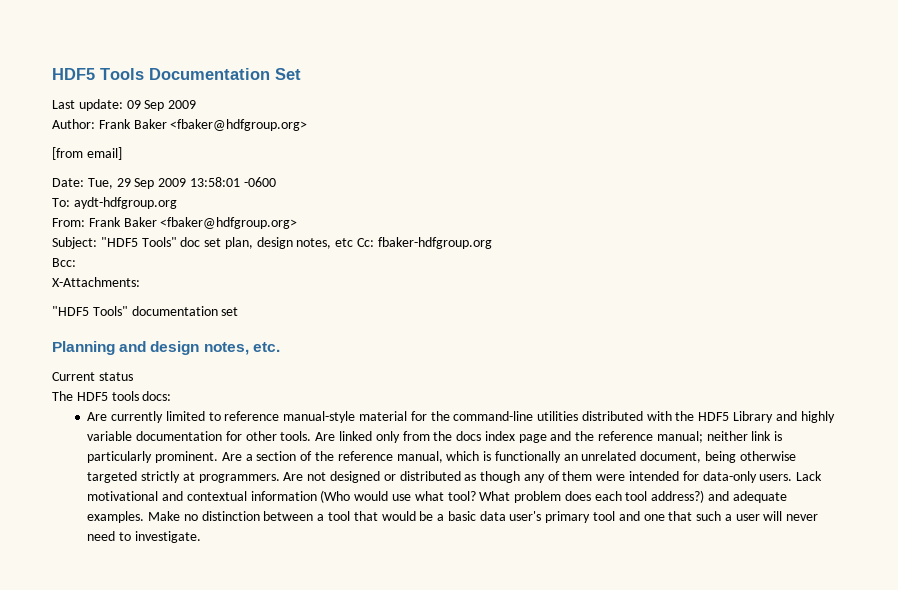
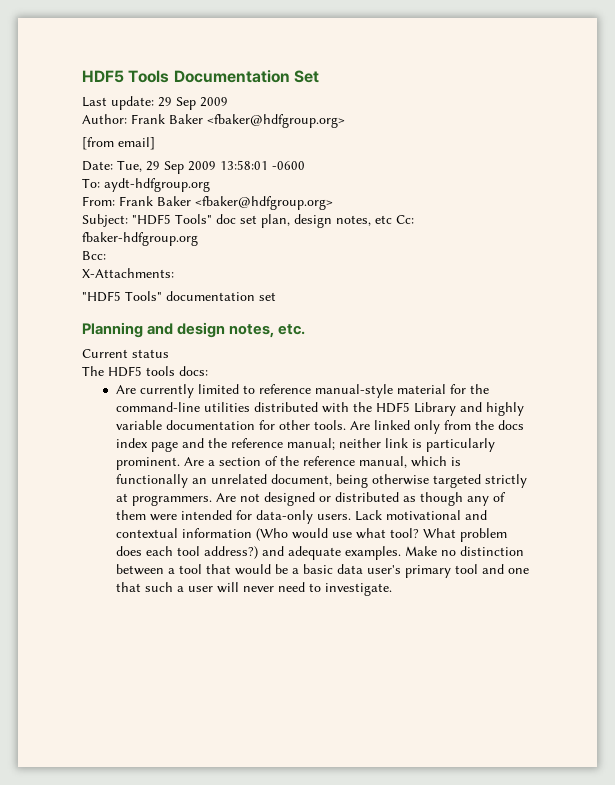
- Last update: 09 Sep 2009
+ Last update: 29 Sep 2009

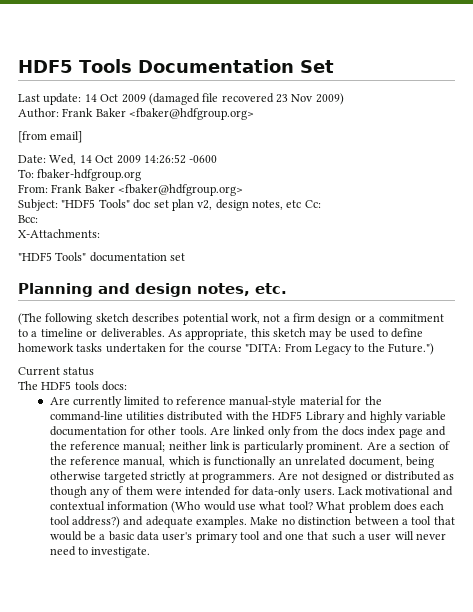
- Last update: 29 Sep 2009
+ Last update: 14 Oct 2009 (damaged file recovered 23 Nov 2009)
- Date: Tue, 29 Sep 2009 13:58:01 -0600
+ Date: Wed, 14 Oct 2009 14:26:52 -0600
- To: aydt-hdfgroup.org
+ To: fbaker-hdfgroup.org
- Subject: "HDF5 Tools" doc set plan, design notes, etc Cc: fbaker-hdfgroup.org
+ Subject: "HDF5 Tools" doc set plan v2, design notes, etc Cc:
+ (The following sketch describes potential work, not a firm design or a commitment to a timeline or deliverables. As appropriate, this sketch may be used to define homework tasks undertaken for the course "DITA: From Legacy to the Future.")

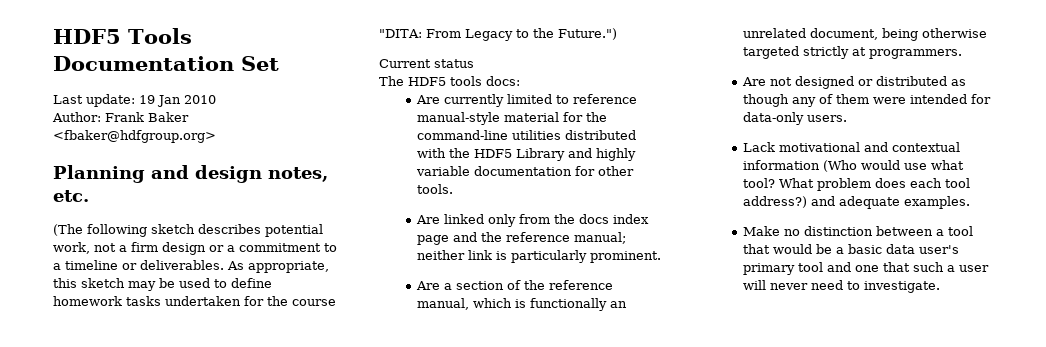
- Last update: 14 Oct 2009 (damaged file recovered 23 Nov 2009)
+ Last update: 19 Jan 2010
  Author: Frank Baker <fbaker@hdfgroup.org>
- [from email]
- Date: Wed, 14 Oct 2009 14:26:52 -0600
- To: fbaker-hdfgroup.org
- From: Frank Baker <fbaker@hdfgroup.org>
- Subject: "HDF5 Tools" doc set plan v2, design notes, etc Cc:
- Bcc:
- X-Attachments:
- "HDF5 Tools" documentation set
- Are currently limited to reference manual-style material for the command-line utilities distributed with the HDF5 Library and highly variable documentation for other tools. Are linked only from the docs index page and the reference manual;
+ Are currently limited to reference manual-style material for the command-line utilities distributed with the HDF5 Library and highly variable documentation for other tools.
+ Are linked only from the docs index page and the reference manual;
- neither link is particularly prominent. Are a section of the reference manual, which is functionally an unrelated document, being otherwise targeted strictly at programmers. Are not designed or distributed as though any of them were intended for data-only users. Lack motivational and contextual information (Who would use what tool?
+ neither link is particularly prominent.
+ Are a section of the reference manual, which is functionally an unrelated document, being otherwise targeted strictly at programmers.
+ Are not designed or distributed as though any of them were intended for data-only users.
+ Lack motivational and contextual information (Who would use what tool?
- What problem does each tool address?) and adequate examples. Make no distinction between a tool that would be a basic data user's primary tool and one that such a user will never need to investigate.
+ What problem does each tool address?) and adequate examples.
+ Make no distinction between a tool that would be a basic data user's primary tool and one that such a user will never need to investigate.

